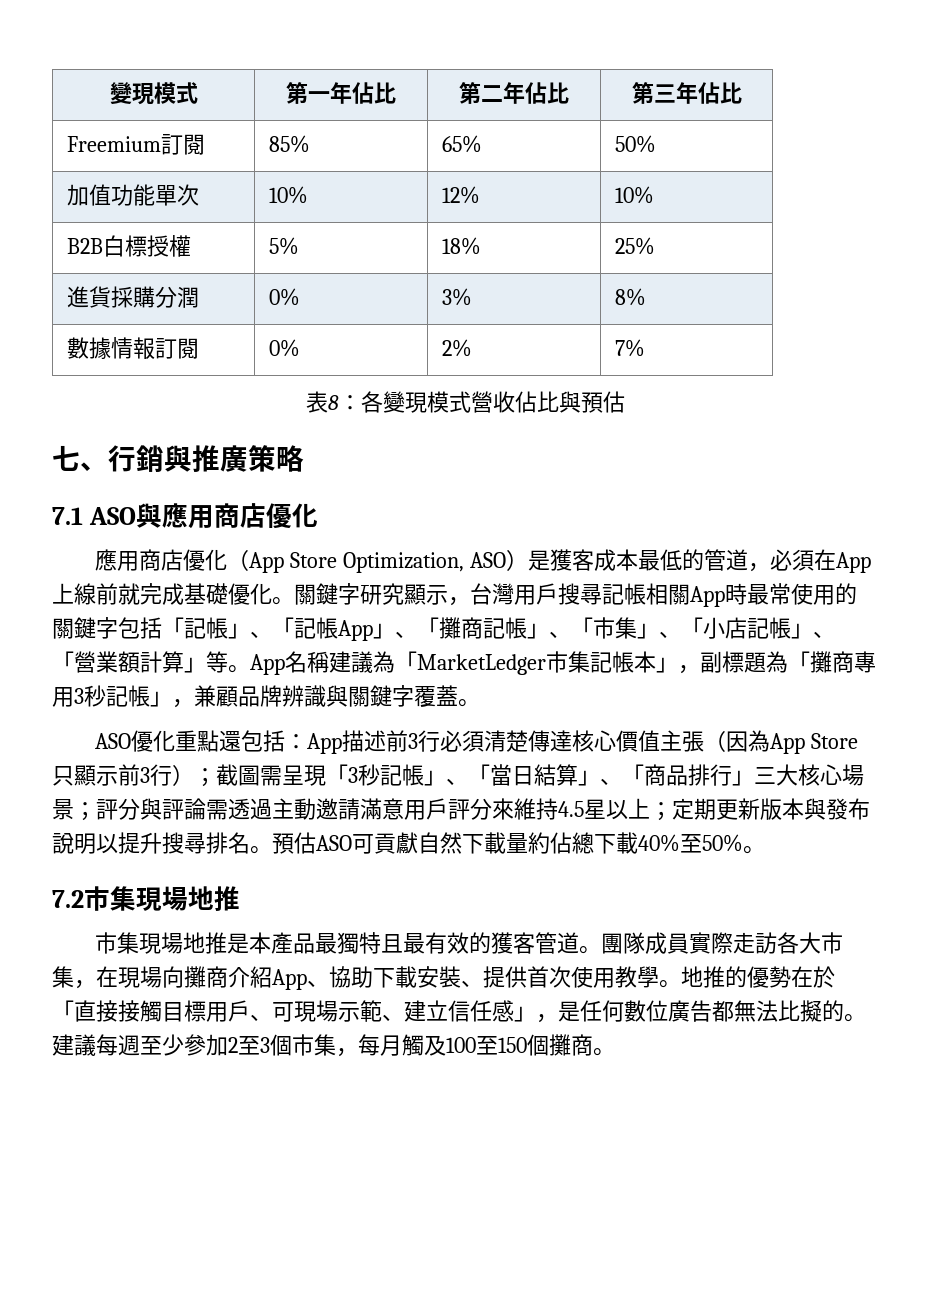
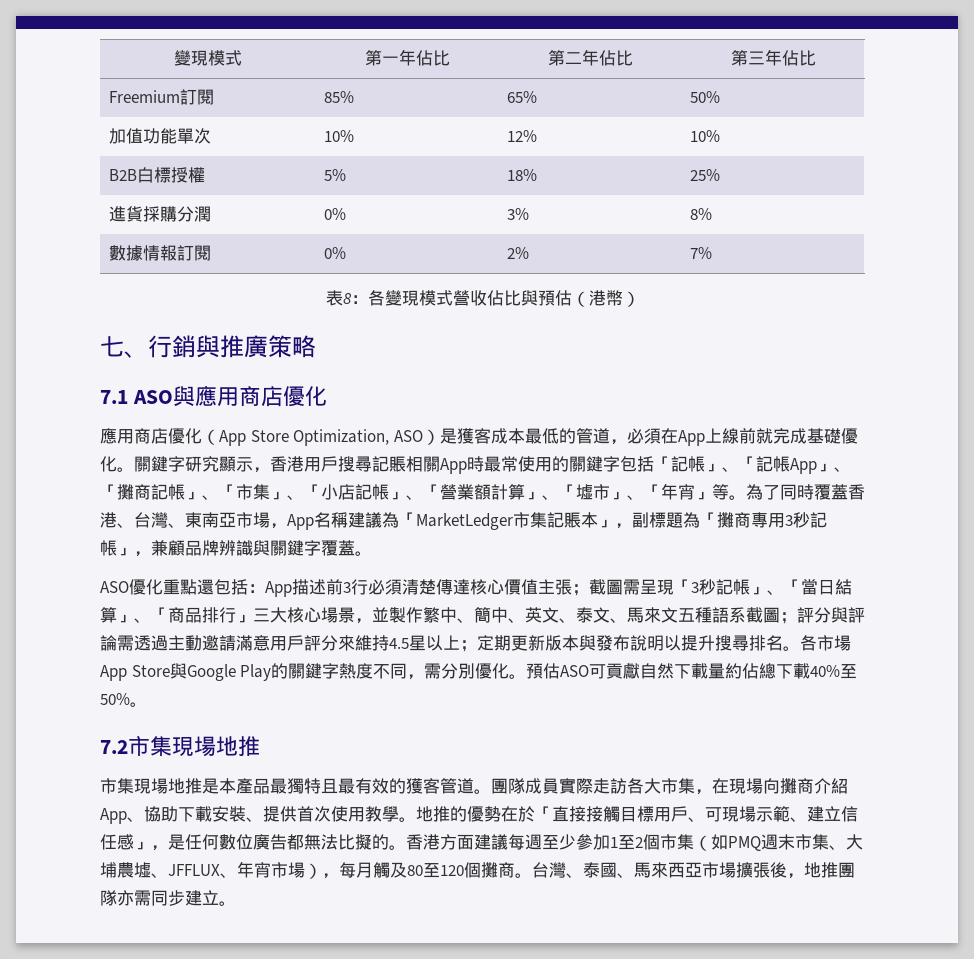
- 表8：各變現模式營收佔比與預估
+ 表8：各變現模式營收佔比與預估（港幣）
- 關鍵字研究顯示，台灣用戶搜尋記帳相關App時最常使用的關鍵字包括「記帳」、「記帳App」、「攤商記帳」、「市集」、「小店記帳」、「營業額計算」等。App名稱建議為「MarketLedger市集記帳本」，副標題為「攤商專用3秒記帳」，兼顧品牌辨識與關鍵字覆蓋。
+ 關鍵字研究顯示，香港用戶搜尋記賬相關App時最常使用的關鍵字包括「記帳」、「記帳App」、「攤商記帳」、「市集」、「小店記帳」、「營業額計算」、「墟市」、「年宵」等。為了同時覆蓋香港、台灣、東南亞市場，App名稱建議為「MarketLedger市集記賬本」，副標題為「攤商專用3秒記帳」，兼顧品牌辨識與關鍵字覆蓋。
- ASO優化重點還包括：App描述前3行必須清楚傳達核心價值主張（因為App Store只顯示前3行）；截圖需呈現「3秒記帳」、「當日結算」、「商品排行」三大核心場景；評分與評論需透過主動邀請滿意用戶評分來維持4.5星以上；定期更新版本與發布說明以提升搜尋排名。
+ ASO優化重點還包括：App描述前3行必須清楚傳達核心價值主張；截圖需呈現「3秒記帳」、「當日結算」、「商品排行」三大核心場景，並製作繁中、簡中、英文、泰文、馬來文五種語系截圖；評分與評論需透過主動邀請滿意用戶評分來維持4.5星以上；定期更新版本與發布說明以提升搜尋排名。
+ 各市場App Store與Google Play的關鍵字熱度不同，需分別優化。
- 建議每週至少參加2至3個市集，每月觸及100至150個攤商。
+ 香港方面建議每週至少參加1至2個市集（如PMQ週末市集、大埔農墟、JFFLUX、年宵市場），每月觸及80至120個攤商。台灣、泰國、馬來西亞市場擴張後，地推團隊亦需同步建立。

